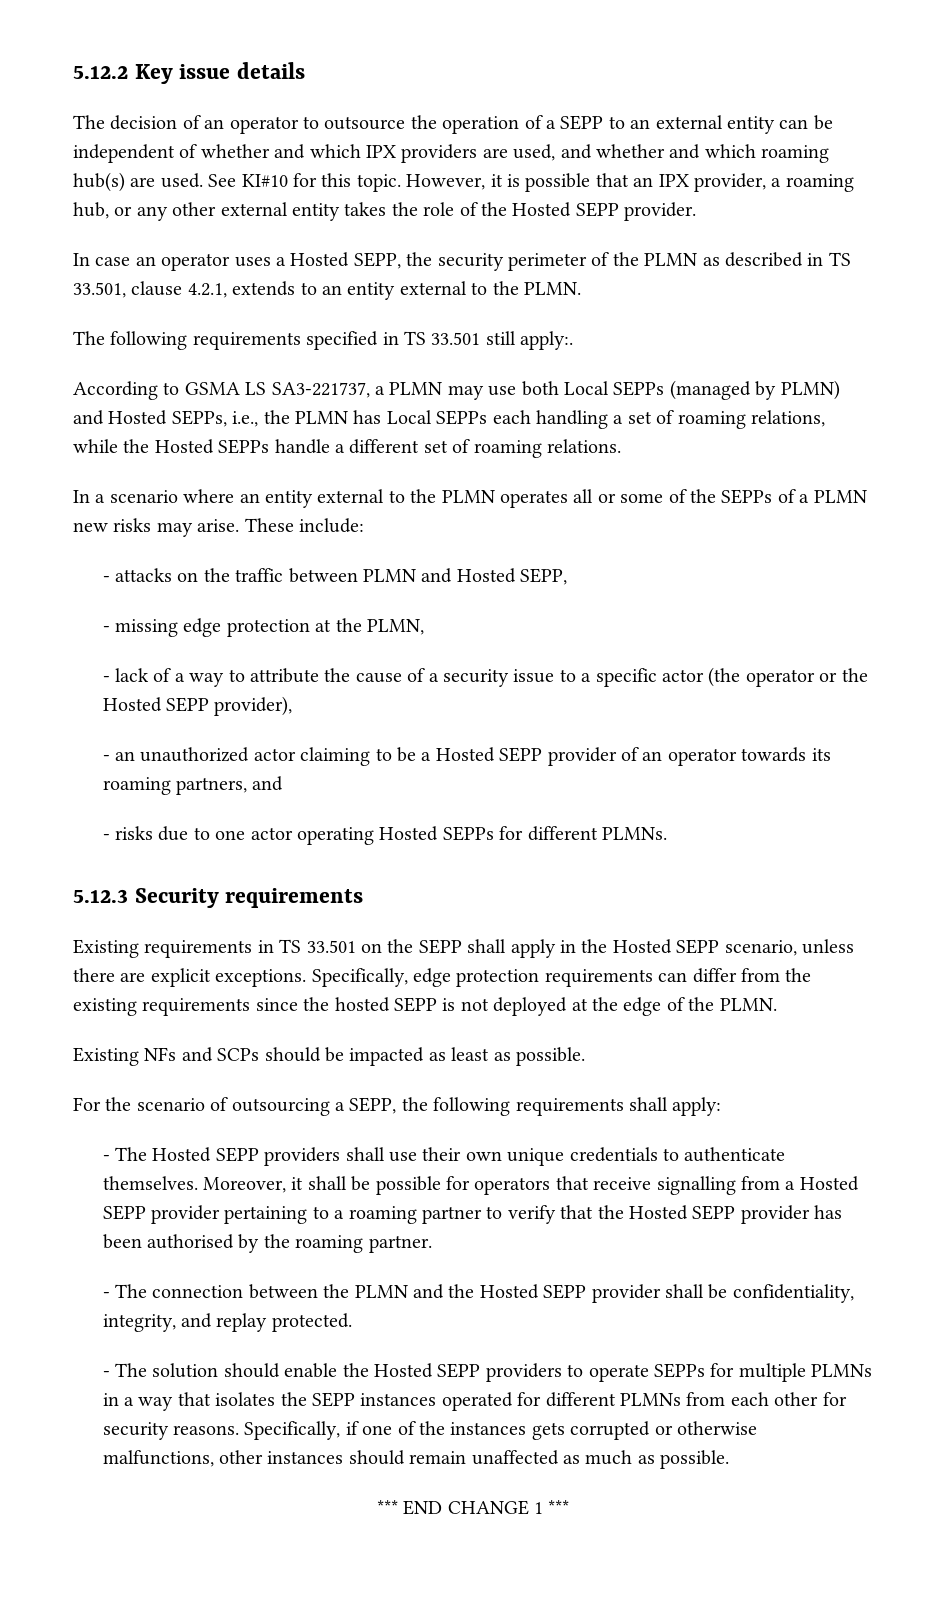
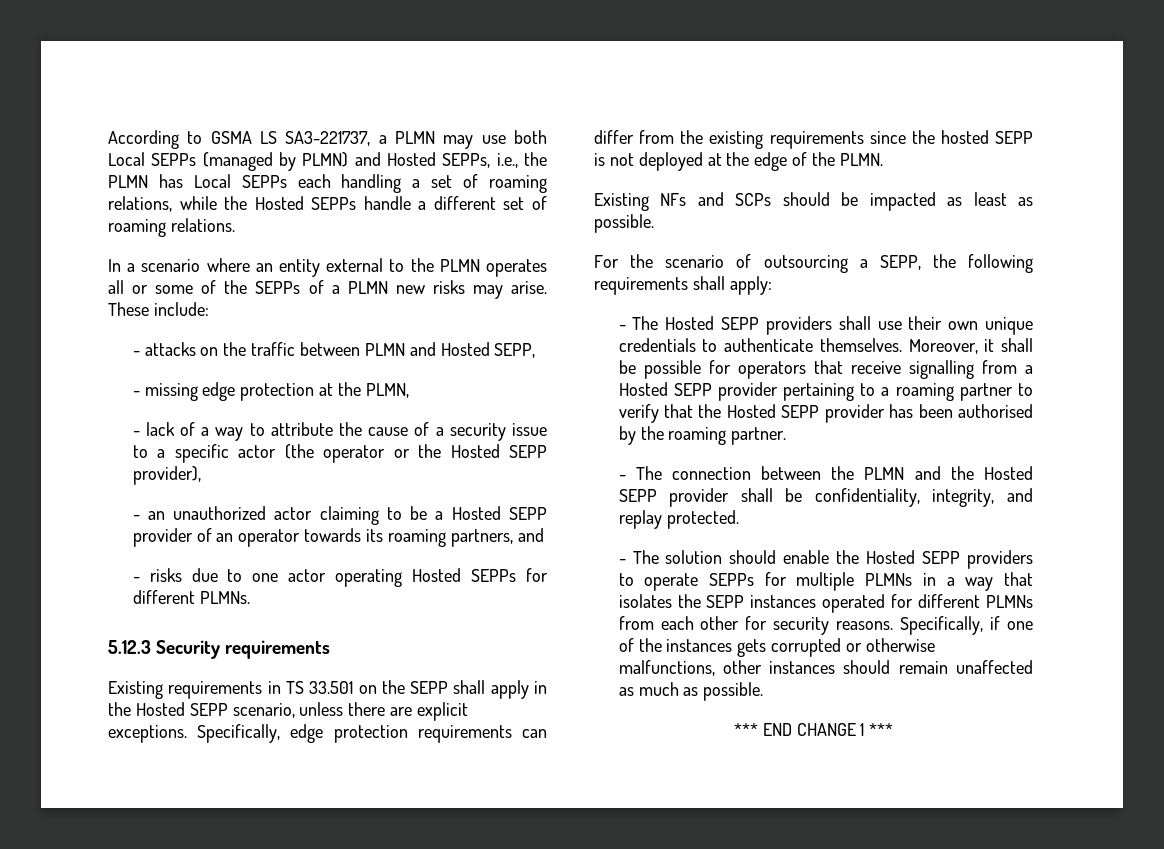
- 5.12.2 Key issue details
- The decision of an operator to outsource the operation of a SEPP to an external entity can be independent of whether and which IPX providers are used, and whether and which roaming hub(s) are used. See KI#10 for this topic. However, it is possible that an IPX provider, a roaming hub, or any other external entity takes the role of the Hosted SEPP provider.
- In case an operator uses a Hosted SEPP, the security perimeter of the PLMN as described in TS 33.501, clause 4.2.1, extends to an entity external to the PLMN.
- The following requirements specified in TS 33.501 still apply:.

